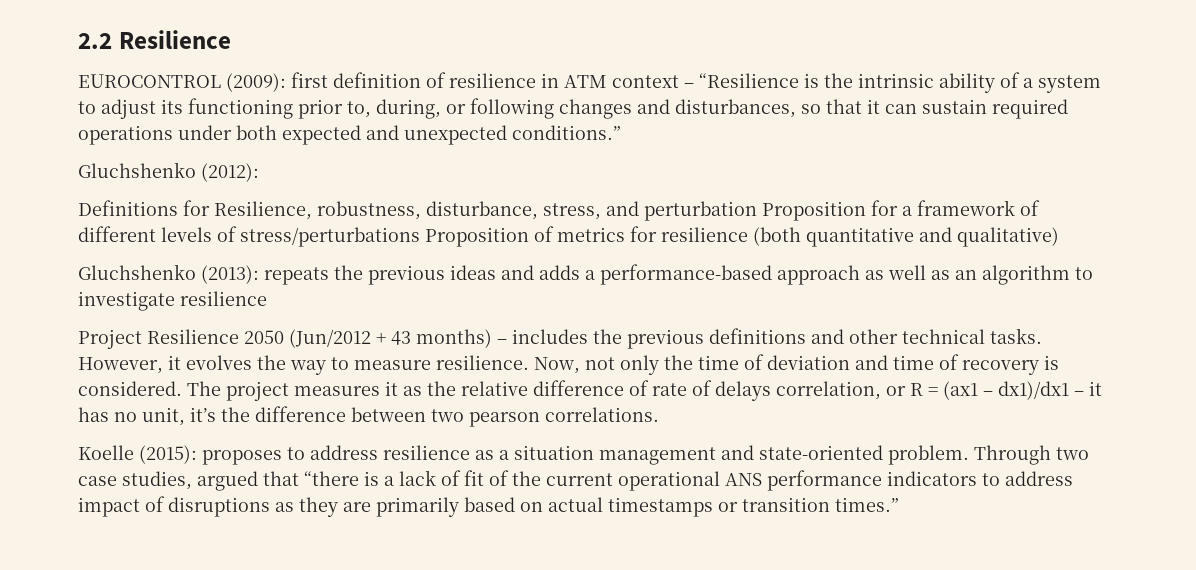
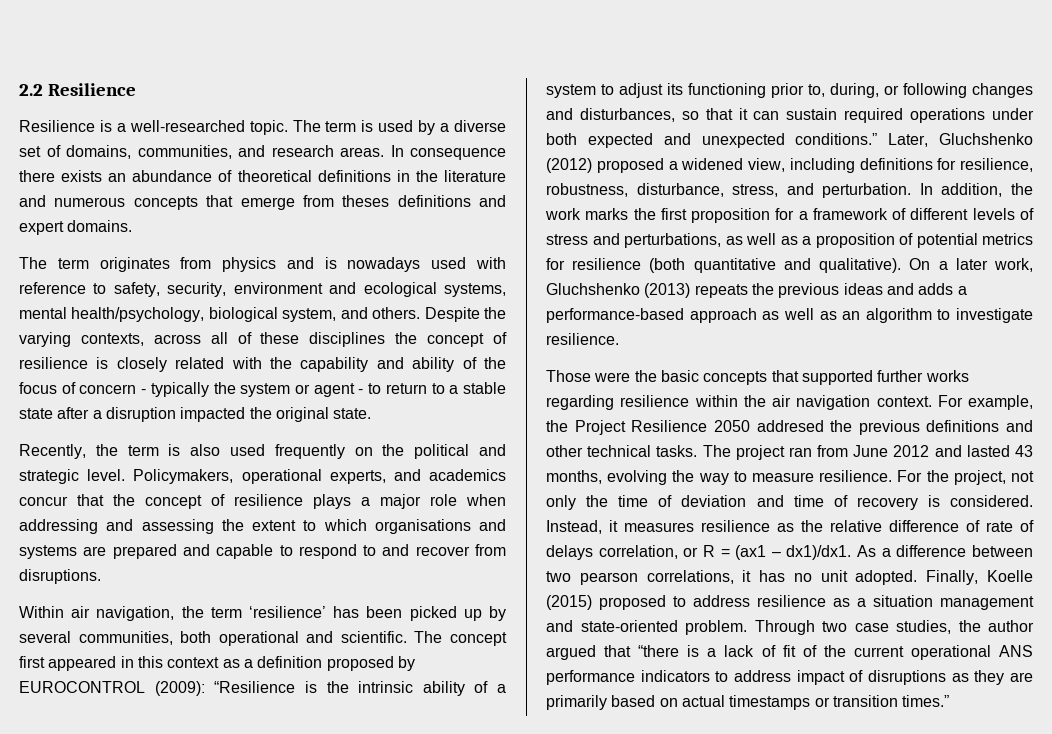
- EUROCONTROL (2009): first definition of resilience in ATM context – “Resilience is the intrinsic ability of a system to adjust its functioning prior to, during, or following changes and disturbances, so that it can sustain required operations under both expected and unexpected conditions.”
- Gluchshenko (2012):
- Definitions for Resilience, robustness, disturbance, stress, and perturbation Proposition for a framework of different levels of stress/perturbations Proposition of metrics for resilience (both quantitative and qualitative)
- Gluchshenko (2013): repeats the previous ideas and adds a performance-based approach as well as an algorithm to investigate resilience
- Project Resilience 2050 (Jun/2012 + 43 months) – includes the previous definitions and other technical tasks.
+ Resilience is a well-researched topic. The term is used by a diverse set of domains, communities, and research areas. In consequence there exists an abundance of theoretical definitions in the literature and numerous concepts that emerge from theses definitions and expert domains.
+ The term originates from physics and is nowadays used with reference to safety, security, environment and ecological systems, mental health/psychology, biological system, and others. Despite the varying contexts, across all of these disciplines the concept of resilience is closely related with the capability and ability of the focus of concern - typically the system or agent - to return to a stable state after a disruption impacted the original state.
+ Recently, the term is also used frequently on the political and strategic level. Policymakers, operational experts, and academics concur that the concept of resilience plays a major role when addressing and assessing the extent to which organisations and systems are prepared and capable to respond to and recover from disruptions.
+ Within air navigation, the term ‘resilience’ has been picked up by several communities, both operational and scientific. The concept first appeared in this context as a definition proposed by EUROCONTROL (2009): “Resilience is the intrinsic ability of a system to adjust its functioning prior to, during, or following changes and disturbances, so that it can sustain required operations under both expected and unexpected conditions.” Later, Gluchshenko (2012) proposed a widened view, including definitions for resilience, robustness, disturbance, stress, and perturbation. In addition, the work marks the first proposition for a framework of different levels of stress and perturbations, as well as a proposition of potential metrics for resilience (both quantitative and qualitative). On a later work, Gluchshenko (2013) repeats the previous ideas and adds a performance-based approach as well as an algorithm to investigate resilience.
+ Those were the basic concepts that supported further works regarding resilience within the air navigation context. For example, the Project Resilience 2050 addresed the previous definitions and other technical tasks.
- However, it evolves the way to measure resilience.
+ The project ran from June 2012 and lasted 43 months, evolving the way to measure resilience.
- Now, not only the time of deviation and time of recovery is considered.
+ For the project, not only the time of deviation and time of recovery is considered.
- The project measures it as the relative difference of rate of delays correlation, or R = (ax1 – dx1)/dx1 – it has no unit, it’s the difference between two pearson correlations.
- Koelle (2015): proposes to address resilience as a situation management and state-oriented problem.
+ Instead, it measures resilience as the relative difference of rate of delays correlation, or R = (ax1 – dx1)/dx1. As a difference between two pearson correlations, it has no unit adopted. Finally, Koelle (2015) proposed to address resilience as a situation management and state-oriented problem.
- Through two case studies, argued that “there is a lack of fit of the current operational ANS performance indicators to address impact of disruptions as they are primarily based on actual timestamps or transition times.”
+ Through two case studies, the author argued that “there is a lack of fit of the current operational ANS performance indicators to address impact of disruptions as they are primarily based on actual timestamps or transition times.”

